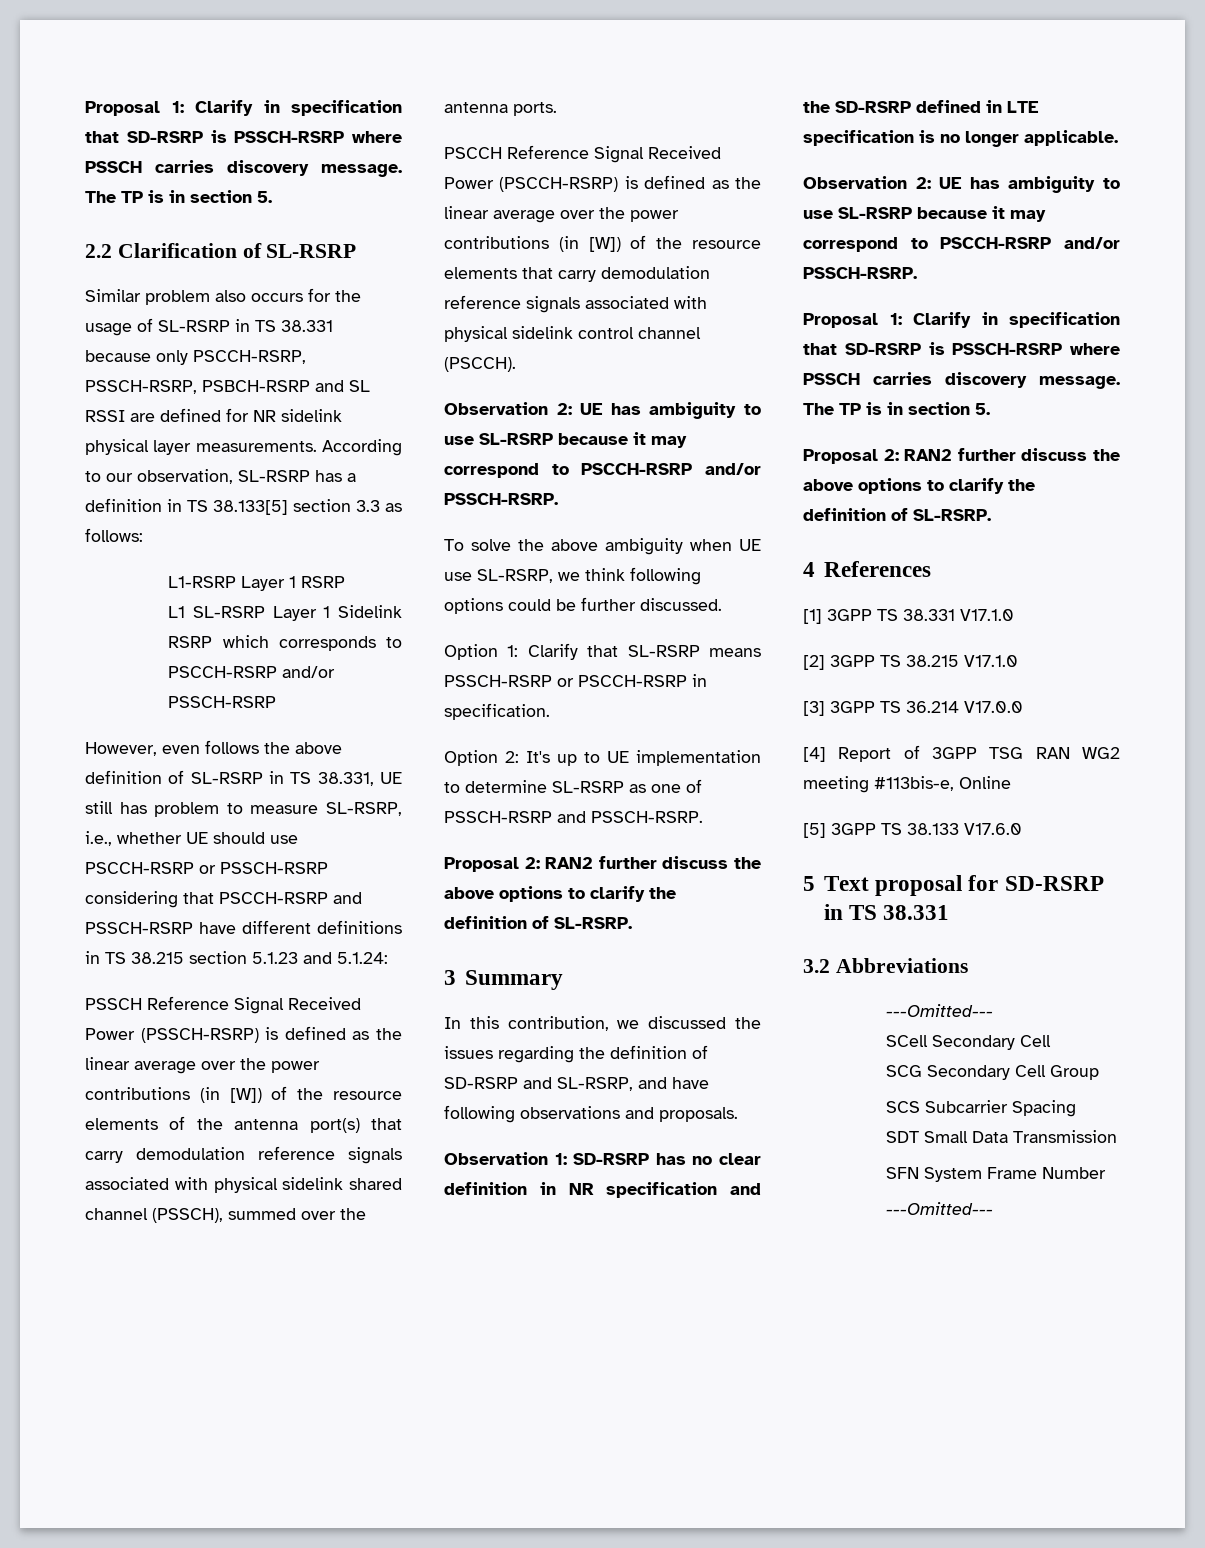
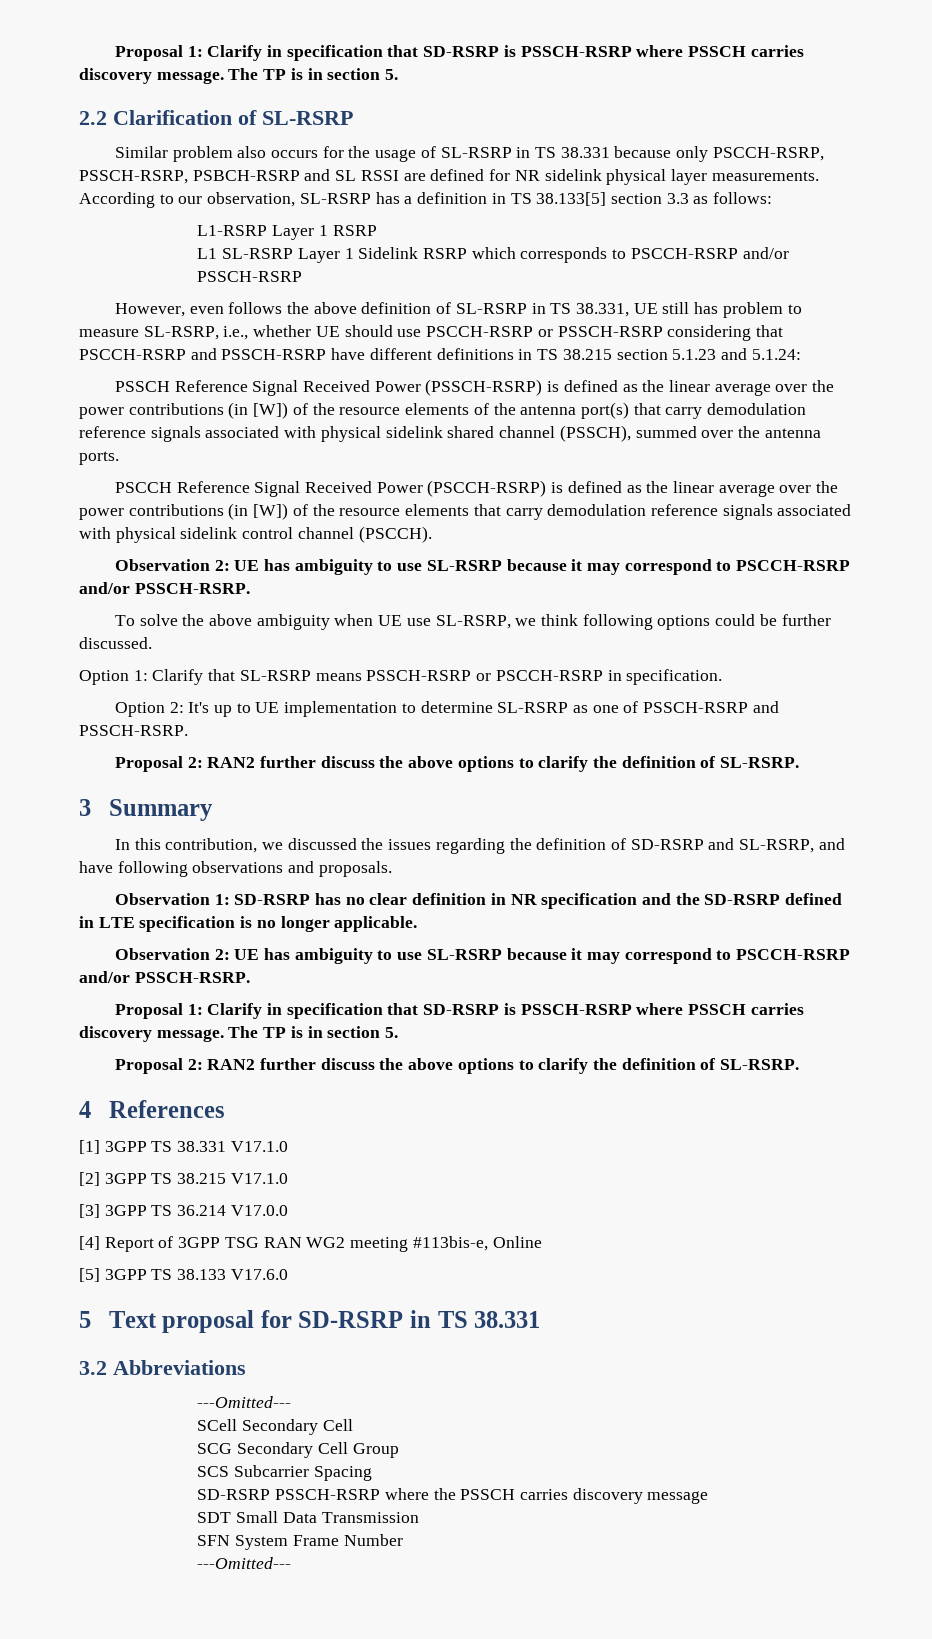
+ SD-RSRP PSSCH-RSRP where the PSSCH carries discovery message

